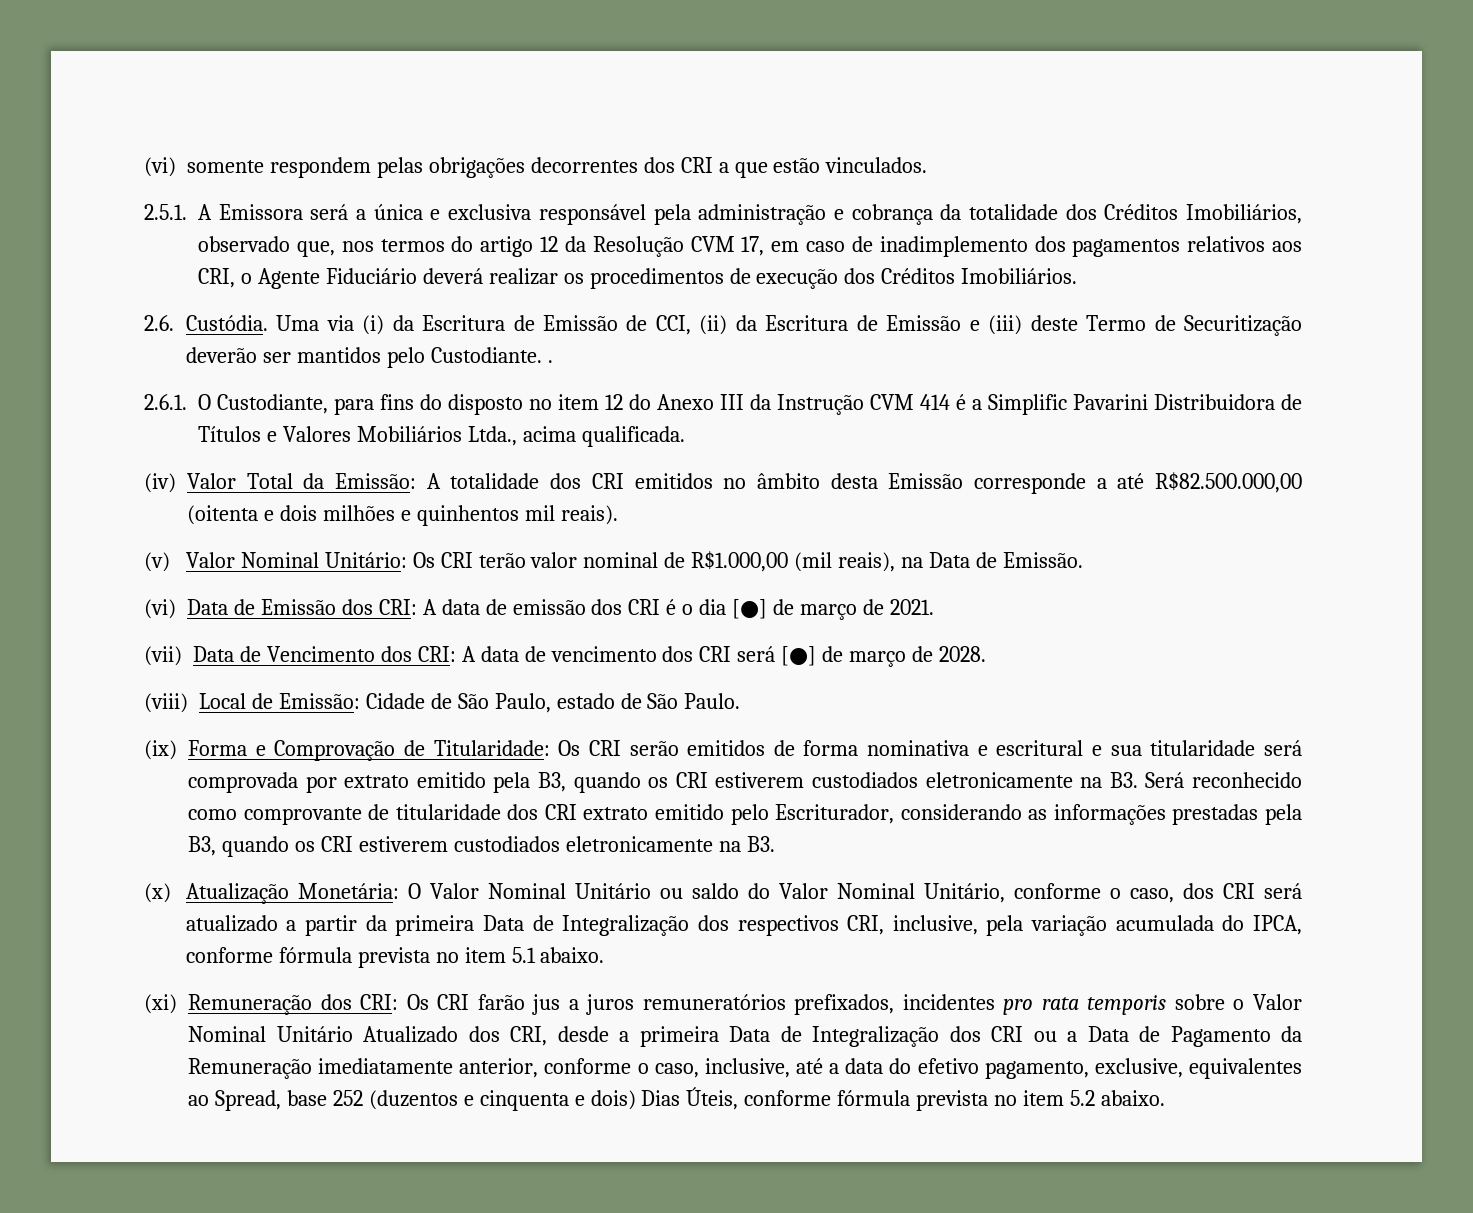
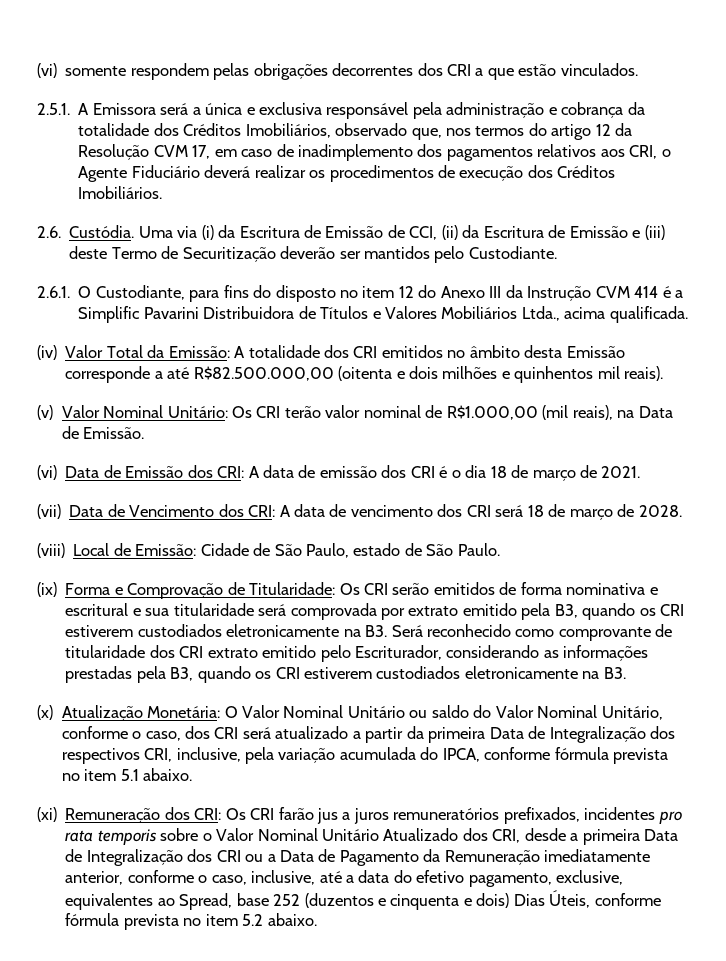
- Uma via (i) da Escritura de Emissão de CCI, (ii) da Escritura de Emissão e (iii) deste Termo de Securitização deverão ser mantidos pelo Custodiante. .
+ Uma via (i) da Escritura de Emissão de CCI, (ii) da Escritura de Emissão e (iii) deste Termo de Securitização deverão ser mantidos pelo Custodiante.
- (vi) Data de Emissão dos CRI: A data de emissão dos CRI é o dia [●] de março de 2021.
+ (vi) Data de Emissão dos CRI: A data de emissão dos CRI é o dia 18 de março de 2021.
- (vii) Data de Vencimento dos CRI: A data de vencimento dos CRI será [●] de março de 2028.
+ (vii) Data de Vencimento dos CRI: A data de vencimento dos CRI será 18 de março de 2028.

